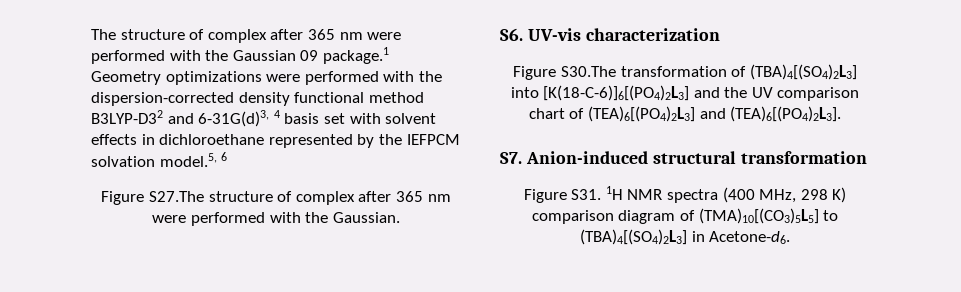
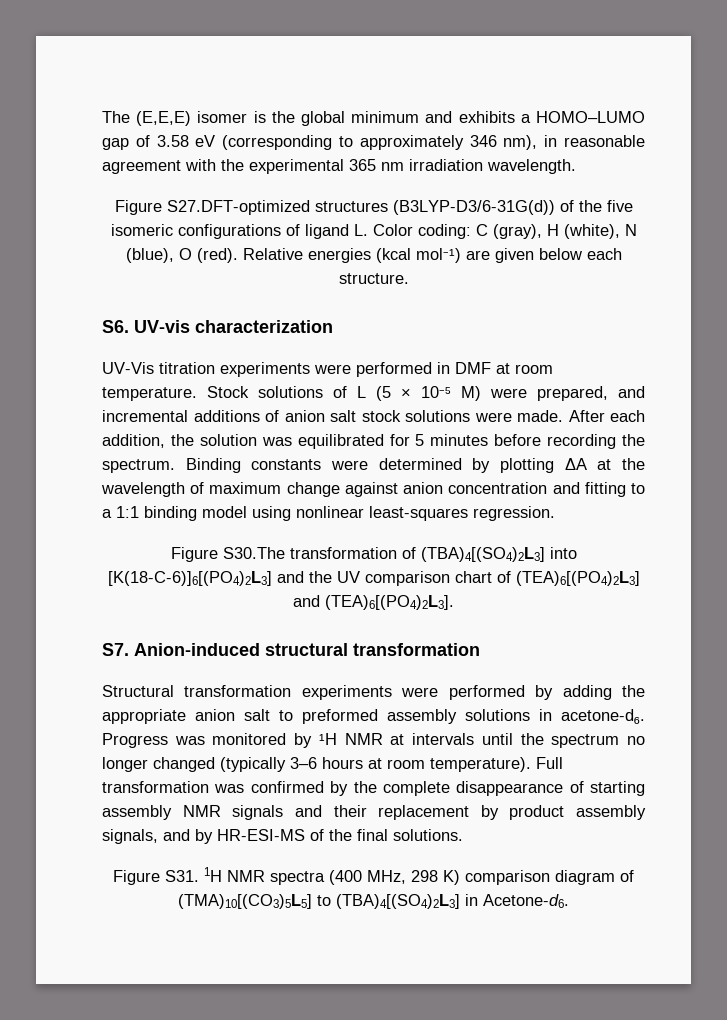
- The structure of complex after 365 nm were performed with the Gaussian 09 package.1 Geometry optimizations were performed with the dispersion-corrected density functional method B3LYP-D32 and 6-31G(d)3, 4 basis set with solvent effects in dichloroethane represented by the IEFPCM solvation model.5, 6
- Figure S27.The structure of complex after 365 nm were performed with the Gaussian.
+ The (E,E,E) isomer is the global minimum and exhibits a HOMO–LUMO gap of 3.58 eV (corresponding to approximately 346 nm), in reasonable agreement with the experimental 365 nm irradiation wavelength.
+ Figure S27.DFT-optimized structures (B3LYP-D3/6-31G(d)) of the five isomeric configurations of ligand L. Color coding: C (gray), H (white), N (blue), O (red). Relative energies (kcal mol⁻¹) are given below each structure.
  S6. UV-vis characterization
+ UV-Vis titration experiments were performed in DMF at room temperature. Stock solutions of L (5 × 10⁻⁵ M) were prepared, and incremental additions of anion salt stock solutions were made. After each addition, the solution was equilibrated for 5 minutes before recording the spectrum. Binding constants were determined by plotting ΔA at the wavelength of maximum change against anion concentration and fitting to a 1:1 binding model using nonlinear least-squares regression.
+ Structural transformation experiments were performed by adding the appropriate anion salt to preformed assembly solutions in acetone-d₆. Progress was monitored by ¹H NMR at intervals until the spectrum no longer changed (typically 3–6 hours at room temperature). Full transformation was confirmed by the complete disappearance of starting assembly NMR signals and their replacement by product assembly signals, and by HR-ESI-MS of the final solutions.

